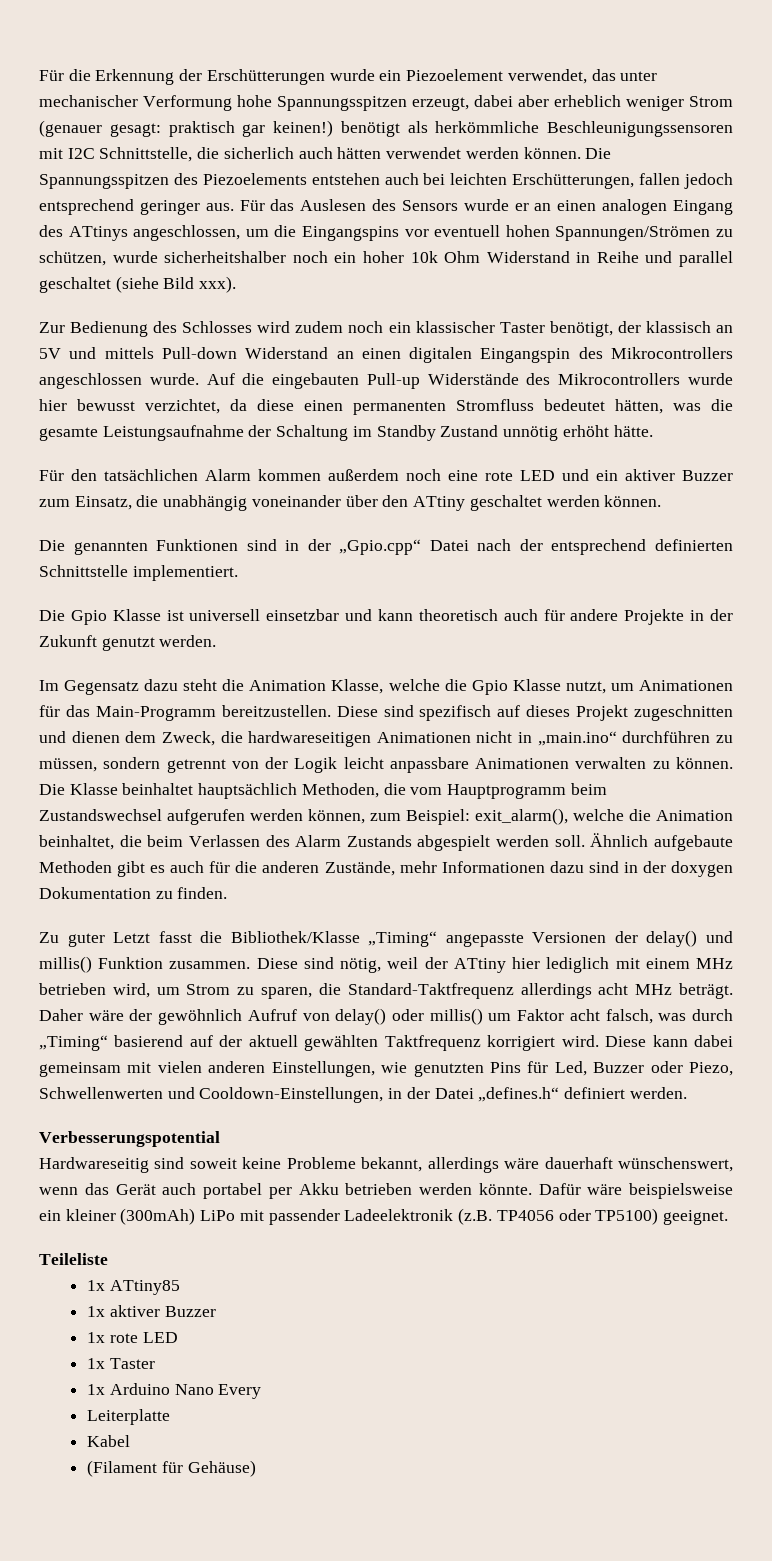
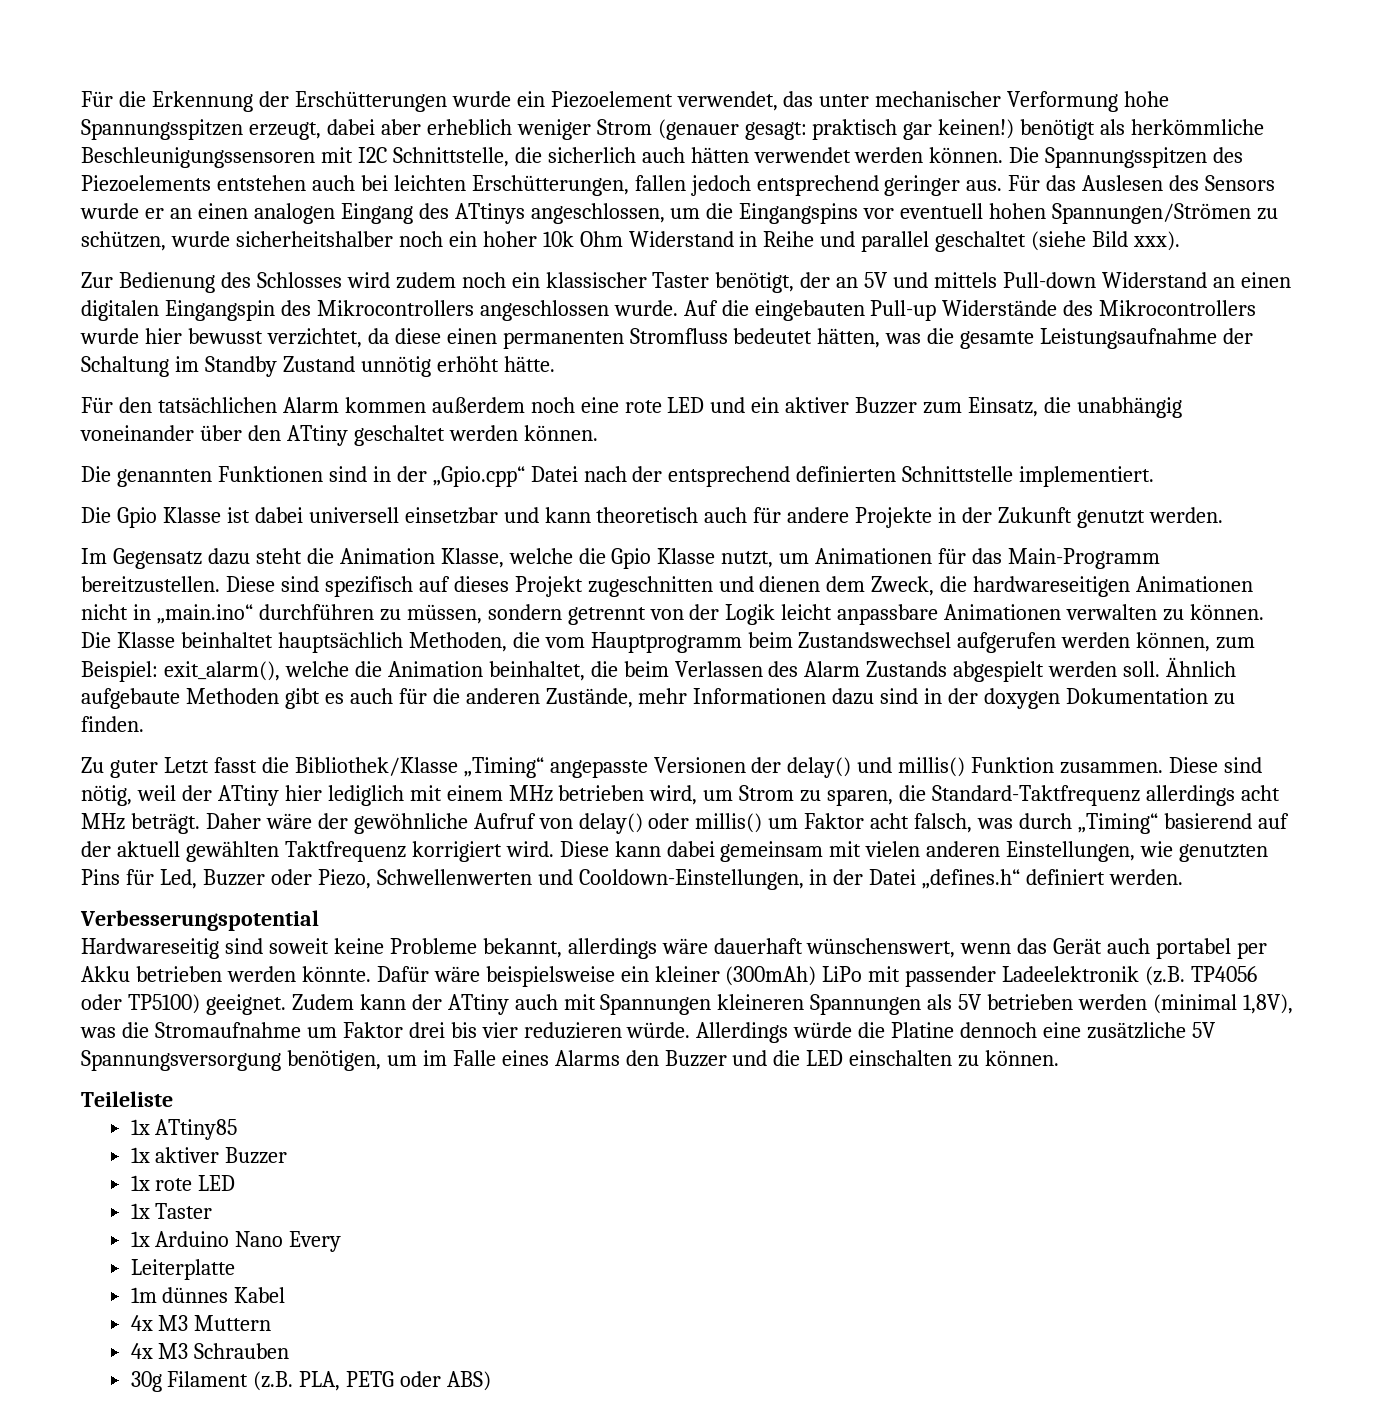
- Zur Bedienung des Schlosses wird zudem noch ein klassischer Taster benötigt, der klassisch an 5V und mittels Pull-down Widerstand an einen digitalen Eingangspin des Mikrocontrollers angeschlossen wurde.
+ Zur Bedienung des Schlosses wird zudem noch ein klassischer Taster benötigt, der an 5V und mittels Pull-down Widerstand an einen digitalen Eingangspin des Mikrocontrollers angeschlossen wurde.
- Die Gpio Klasse ist universell einsetzbar und kann theoretisch auch für andere Projekte in der Zukunft genutzt werden.
+ Die Gpio Klasse ist dabei universell einsetzbar und kann theoretisch auch für andere Projekte in der Zukunft genutzt werden.
- Daher wäre der gewöhnlich Aufruf von delay() oder millis() um Faktor acht falsch, was durch „Timing“ basierend auf der aktuell gewählten Taktfrequenz korrigiert wird.
+ Daher wäre der gewöhnliche Aufruf von delay() oder millis() um Faktor acht falsch, was durch „Timing“ basierend auf der aktuell gewählten Taktfrequenz korrigiert wird.
+ Zudem kann der ATtiny auch mit Spannungen kleineren Spannungen als 5V betrieben werden (minimal 1,8V), was die Stromaufnahme um Faktor drei bis vier reduzieren würde. Allerdings würde die Platine dennoch eine zusätzliche 5V Spannungsversorgung benötigen, um im Falle eines Alarms den Buzzer und die LED einschalten zu können.
- Kabel
+ 1m dünnes Kabel
- (Filament für Gehäuse)
+ 4x M3 Muttern
+ 4x M3 Schrauben
+ 30g Filament (z.B. PLA, PETG oder ABS)

